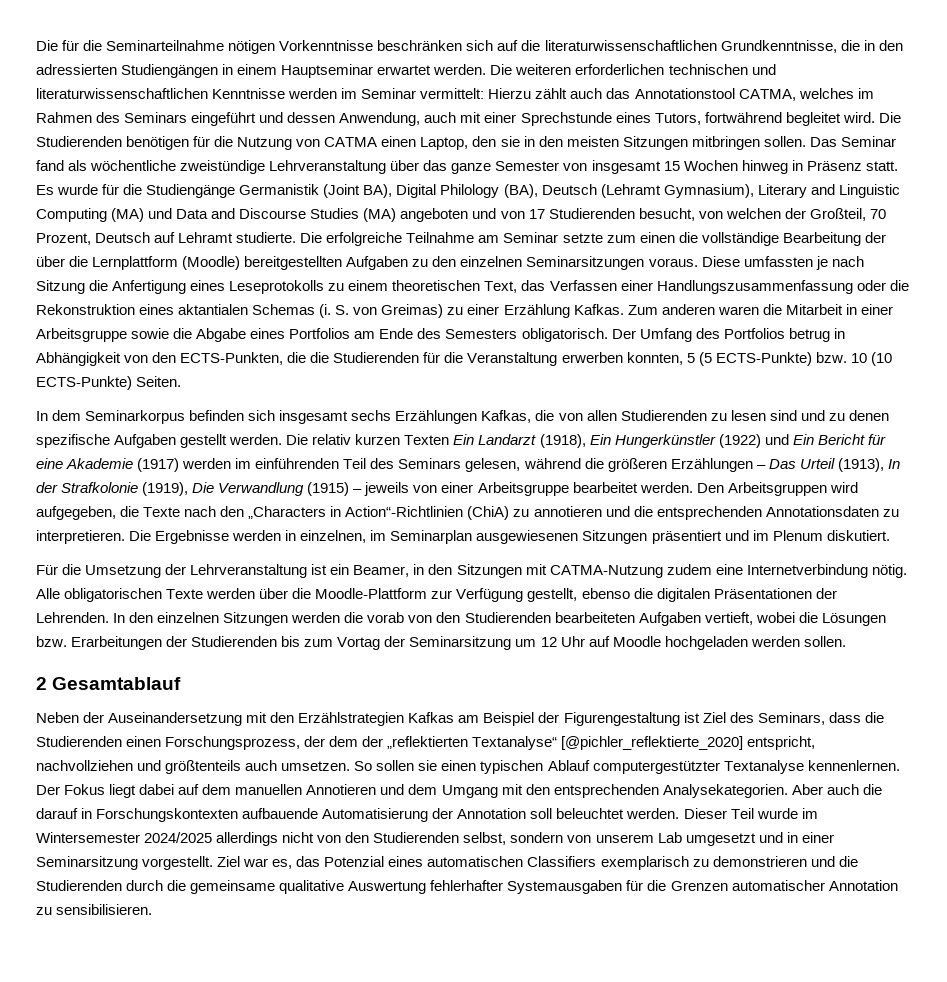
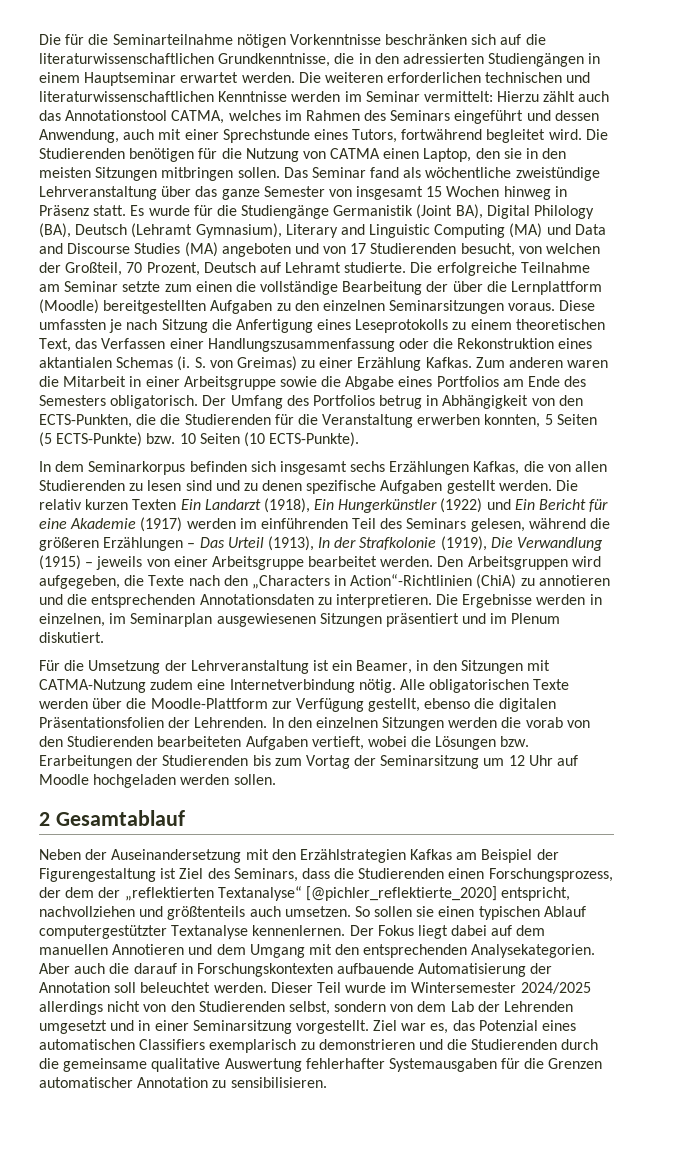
- Der Umfang des Portfolios betrug in Abhängigkeit von den ECTS-Punkten, die die Studierenden für die Veranstaltung erwerben konnten, 5 (5 ECTS-Punkte) bzw. 10 (10 ECTS-Punkte) Seiten.
+ Der Umfang des Portfolios betrug in Abhängigkeit von den ECTS-Punkten, die die Studierenden für die Veranstaltung erwerben konnten, 5 Seiten (5 ECTS-Punkte) bzw. 10 Seiten (10 ECTS-Punkte).
- Alle obligatorischen Texte werden über die Moodle-Plattform zur Verfügung gestellt, ebenso die digitalen Präsentationen der Lehrenden.
+ Alle obligatorischen Texte werden über die Moodle-Plattform zur Verfügung gestellt, ebenso die digitalen Präsentationsfolien der Lehrenden.
- Dieser Teil wurde im Wintersemester 2024/2025 allerdings nicht von den Studierenden selbst, sondern von unserem Lab umgesetzt und in einer Seminarsitzung vorgestellt.
+ Dieser Teil wurde im Wintersemester 2024/2025 allerdings nicht von den Studierenden selbst, sondern von dem Lab der Lehrenden umgesetzt und in einer Seminarsitzung vorgestellt.

